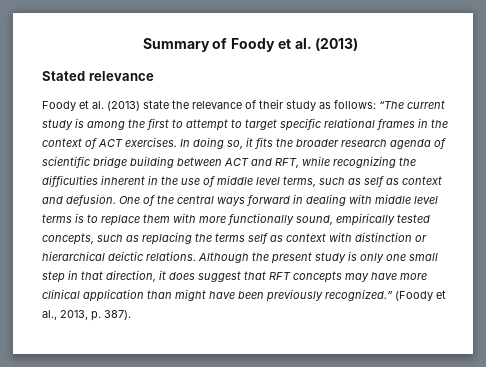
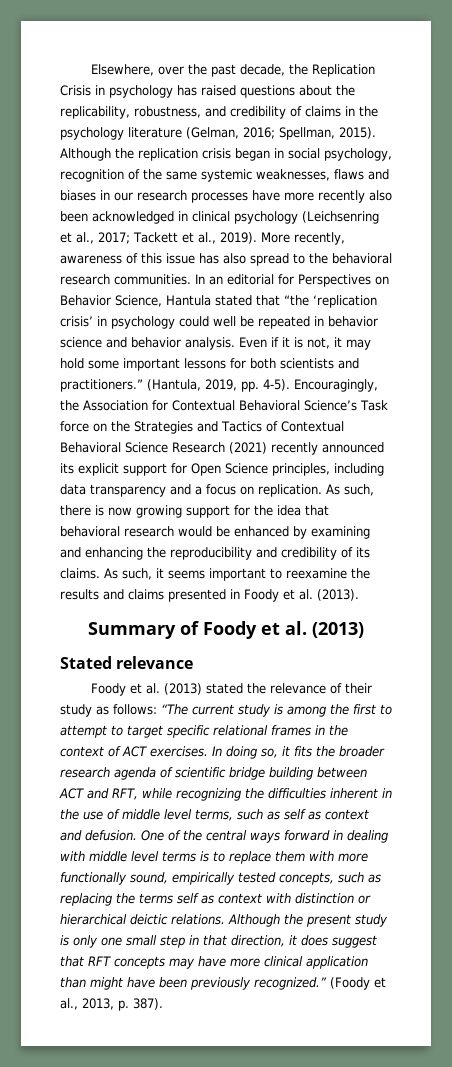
+ Elsewhere, over the past decade, the Replication Crisis in psychology has raised questions about the replicability, robustness, and credibility of claims in the psychology literature (Gelman, 2016; Spellman, 2015). Although the replication crisis began in social psychology, recognition of the same systemic weaknesses, flaws and biases in our research processes have more recently also been acknowledged in clinical psychology (Leichsenring et al., 2017; Tackett et al., 2019). More recently, awareness of this issue has also spread to the behavioral research communities. In an editorial for Perspectives on Behavior Science, Hantula stated that “the ‘replication crisis’ in psychology could well be repeated in behavior science and behavior analysis. Even if it is not, it may hold some important lessons for both scientists and practitioners.” (Hantula, 2019, pp. 4-5). Encouragingly, the Association for Contextual Behavioral Science’s Task force on the Strategies and Tactics of Contextual Behavioral Science Research (2021) recently announced its explicit support for Open Science principles, including data transparency and a focus on replication. As such, there is now growing support for the idea that behavioral research would be enhanced by examining and enhancing the reproducibility and credibility of its claims. As such, it seems important to reexamine the results and claims presented in Foody et al. (2013).
- Foody et al. (2013) state the relevance of their study as follows: “The current study is among the first to attempt to target specific relational frames in the context of ACT exercises.
+ Foody et al. (2013) stated the relevance of their study as follows: “The current study is among the first to attempt to target specific relational frames in the context of ACT exercises.

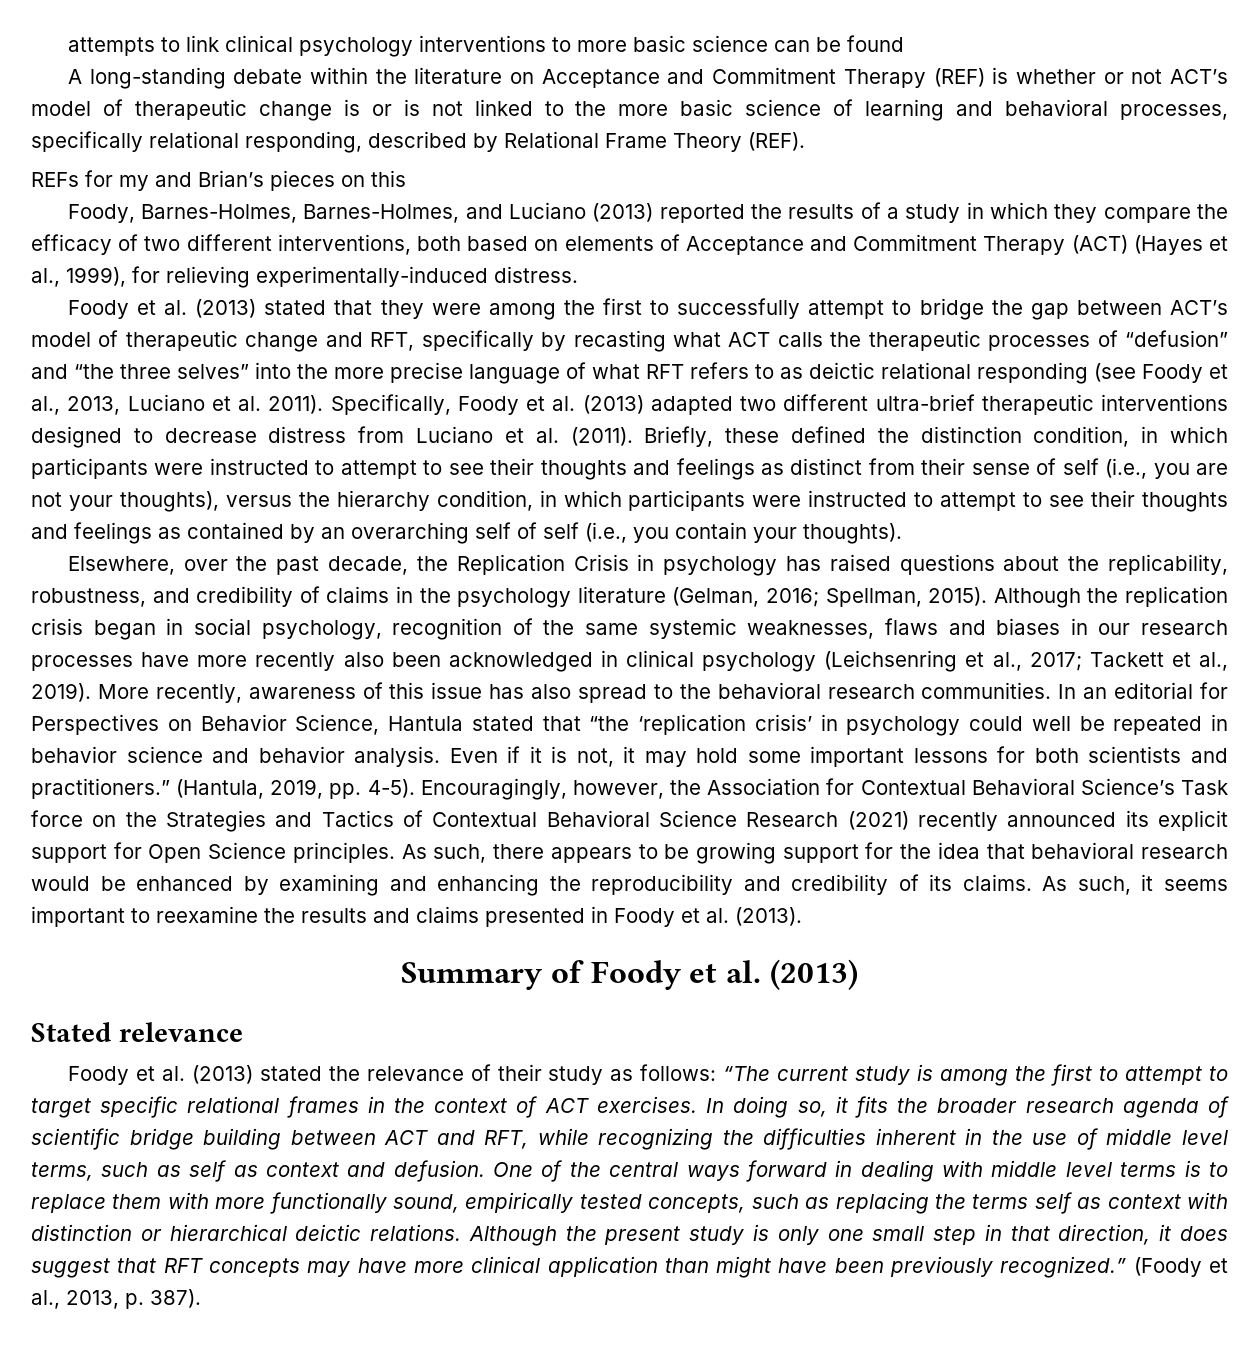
+ attempts to link clinical psychology interventions to more basic science can be found
+ A long-standing debate within the literature on Acceptance and Commitment Therapy (REF) is whether or not ACT’s model of therapeutic change is or is not linked to the more basic science of learning and behavioral processes, specifically relational responding, described by Relational Frame Theory (REF).
+ REFs for my and Brian’s pieces on this
+ Foody, Barnes-Holmes, Barnes-Holmes, and Luciano (2013) reported the results of a study in which they compare the efficacy of two different interventions, both based on elements of Acceptance and Commitment Therapy (ACT) (Hayes et al., 1999), for relieving experimentally-induced distress.
+ Foody et al. (2013) stated that they were among the first to successfully attempt to bridge the gap between ACT’s model of therapeutic change and RFT, specifically by recasting what ACT calls the therapeutic processes of “defusion” and “the three selves” into the more precise language of what RFT refers to as deictic relational responding (see Foody et al., 2013, Luciano et al. 2011). Specifically, Foody et al. (2013) adapted two different ultra-brief therapeutic interventions designed to decrease distress from Luciano et al. (2011). Briefly, these defined the distinction condition, in which participants were instructed to attempt to see their thoughts and feelings as distinct from their sense of self (i.e., you are not your thoughts), versus the hierarchy condition, in which participants were instructed to attempt to see their thoughts and feelings as contained by an overarching self of self (i.e., you contain your thoughts).
- Encouragingly, the Association for Contextual Behavioral Science’s Task force on the Strategies and Tactics of Contextual Behavioral Science Research (2021) recently announced its explicit support for Open Science principles, including data transparency and a focus on replication. As such, there is now growing support for the idea that behavioral research would be enhanced by examining and enhancing the reproducibility and credibility of its claims.
+ Encouragingly, however, the Association for Contextual Behavioral Science’s Task force on the Strategies and Tactics of Contextual Behavioral Science Research (2021) recently announced its explicit support for Open Science principles. As such, there appears to be growing support for the idea that behavioral research would be enhanced by examining and enhancing the reproducibility and credibility of its claims.

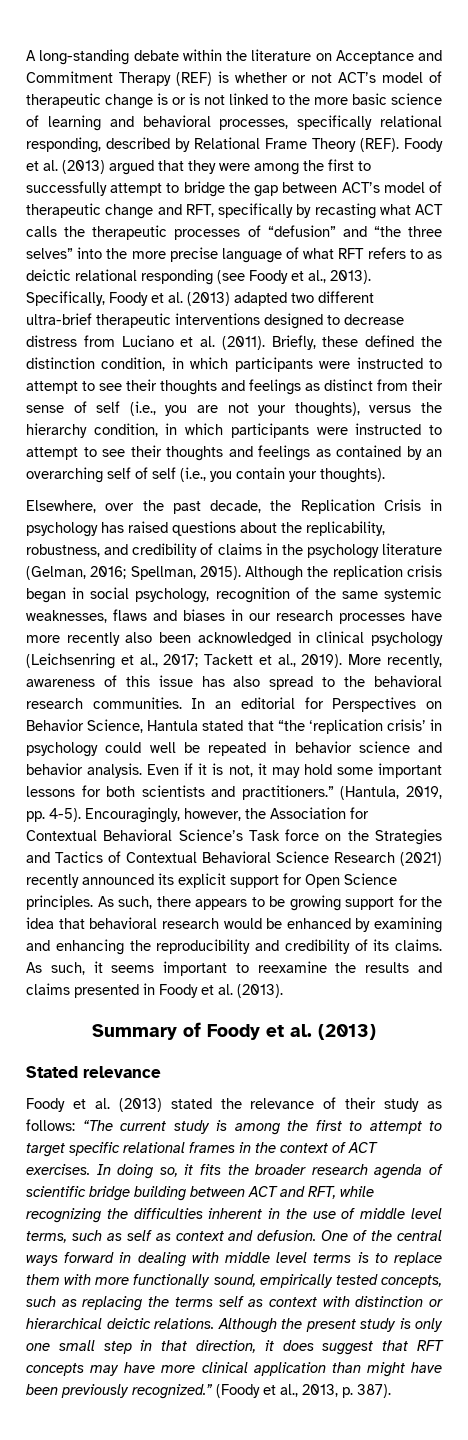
- attempts to link clinical psychology interventions to more basic science can be found
- A long-standing debate within the literature on Acceptance and Commitment Therapy (REF) is whether or not ACT’s model of therapeutic change is or is not linked to the more basic science of learning and behavioral processes, specifically relational responding, described by Relational Frame Theory (REF).
- REFs for my and Brian’s pieces on this
- Foody, Barnes-Holmes, Barnes-Holmes, and Luciano (2013) reported the results of a study in which they compare the efficacy of two different interventions, both based on elements of Acceptance and Commitment Therapy (ACT) (Hayes et al., 1999), for relieving experimentally-induced distress.
- Foody et al. (2013) stated that they were among the first to successfully attempt to bridge the gap between ACT’s model of therapeutic change and RFT, specifically by recasting what ACT calls the therapeutic processes of “defusion” and “the three selves” into the more precise language of what RFT refers to as deictic relational responding (see Foody et al., 2013, Luciano et al. 2011).
+ A long-standing debate within the literature on Acceptance and Commitment Therapy (REF) is whether or not ACT’s model of therapeutic change is or is not linked to the more basic science of learning and behavioral processes, specifically relational responding, described by Relational Frame Theory (REF). Foody et al. (2013) argued that they were among the first to successfully attempt to bridge the gap between ACT’s model of therapeutic change and RFT, specifically by recasting what ACT calls the therapeutic processes of “defusion” and “the three selves” into the more precise language of what RFT refers to as deictic relational responding (see Foody et al., 2013).

